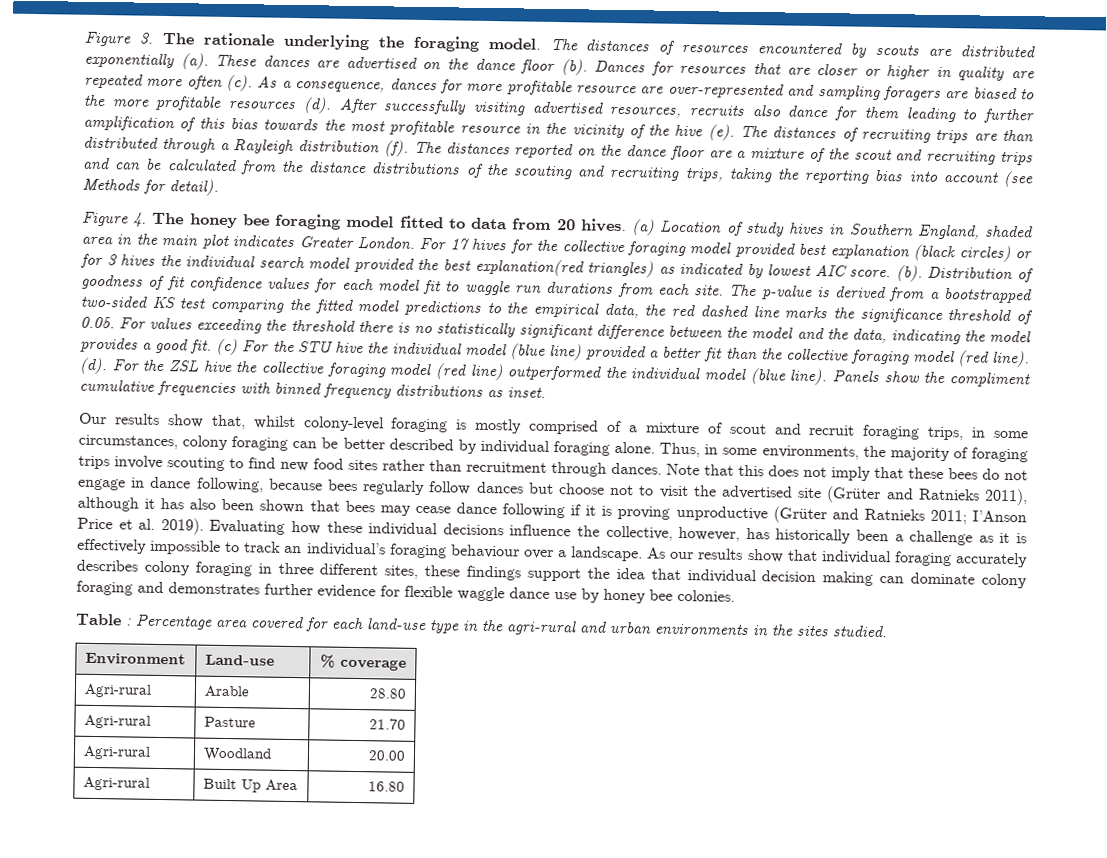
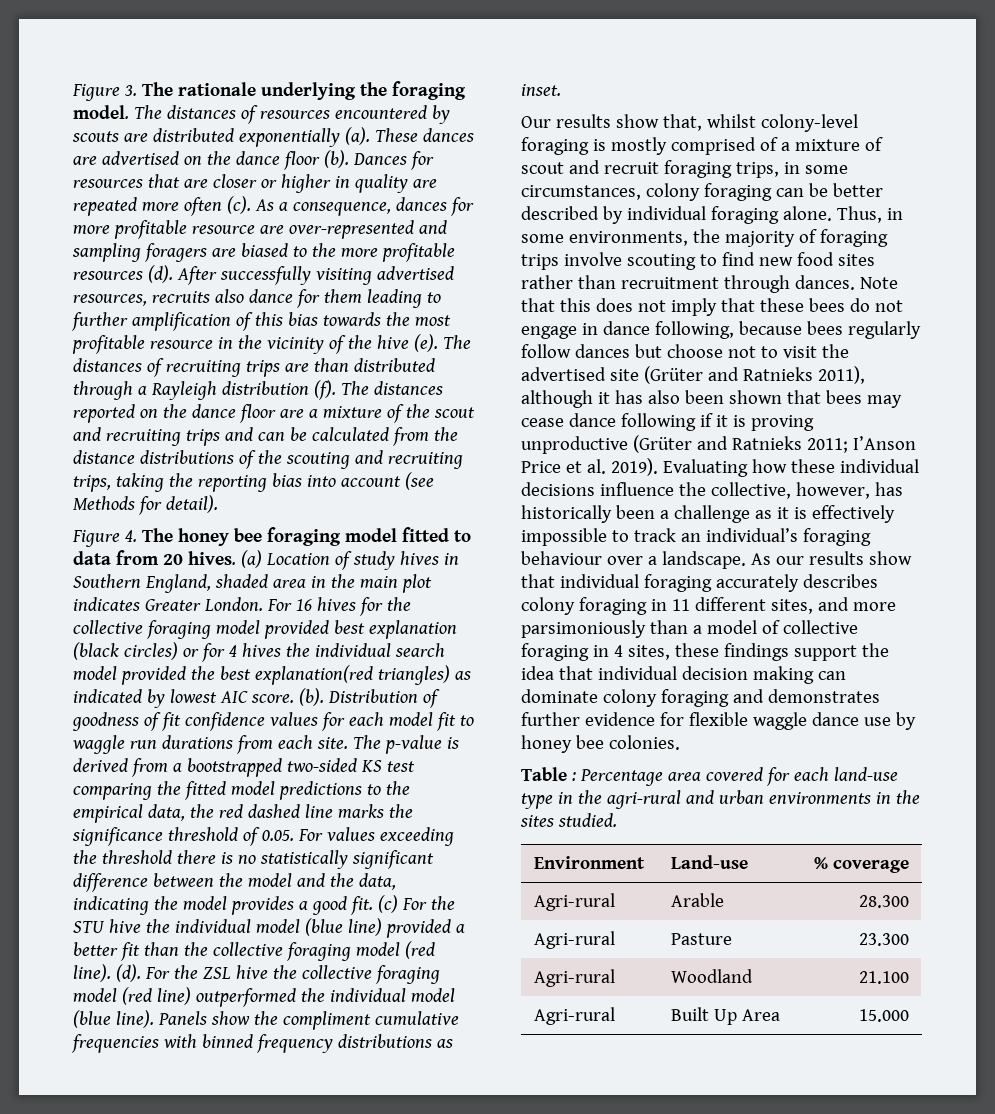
- For 17 hives for the collective foraging model provided best explanation (black circles) or for 3 hives the individual search model provided the best explanation(red triangles) as indicated by lowest AIC score.
+ For 16 hives for the collective foraging model provided best explanation (black circles) or for 4 hives the individual search model provided the best explanation(red triangles) as indicated by lowest AIC score.
- As our results show that individual foraging accurately describes colony foraging in three different sites, these findings support the idea that individual decision making can dominate colony foraging and demonstrates further evidence for flexible waggle dance use by honey bee colonies.
+ As our results show that individual foraging accurately describes colony foraging in 11 different sites, and more parsimoniously than a model of collective foraging in 4 sites, these findings support the idea that individual decision making can dominate colony foraging and demonstrates further evidence for flexible waggle dance use by honey bee colonies.
- Agri-rural | Arable | 28.80
+ Agri-rural | Arable | 28.300
- Agri-rural | Pasture | 21.70
+ Agri-rural | Pasture | 23.300
- Agri-rural | Woodland | 20.00
+ Agri-rural | Woodland | 21.100
- Agri-rural | Built Up Area | 16.80
+ Agri-rural | Built Up Area | 15.000

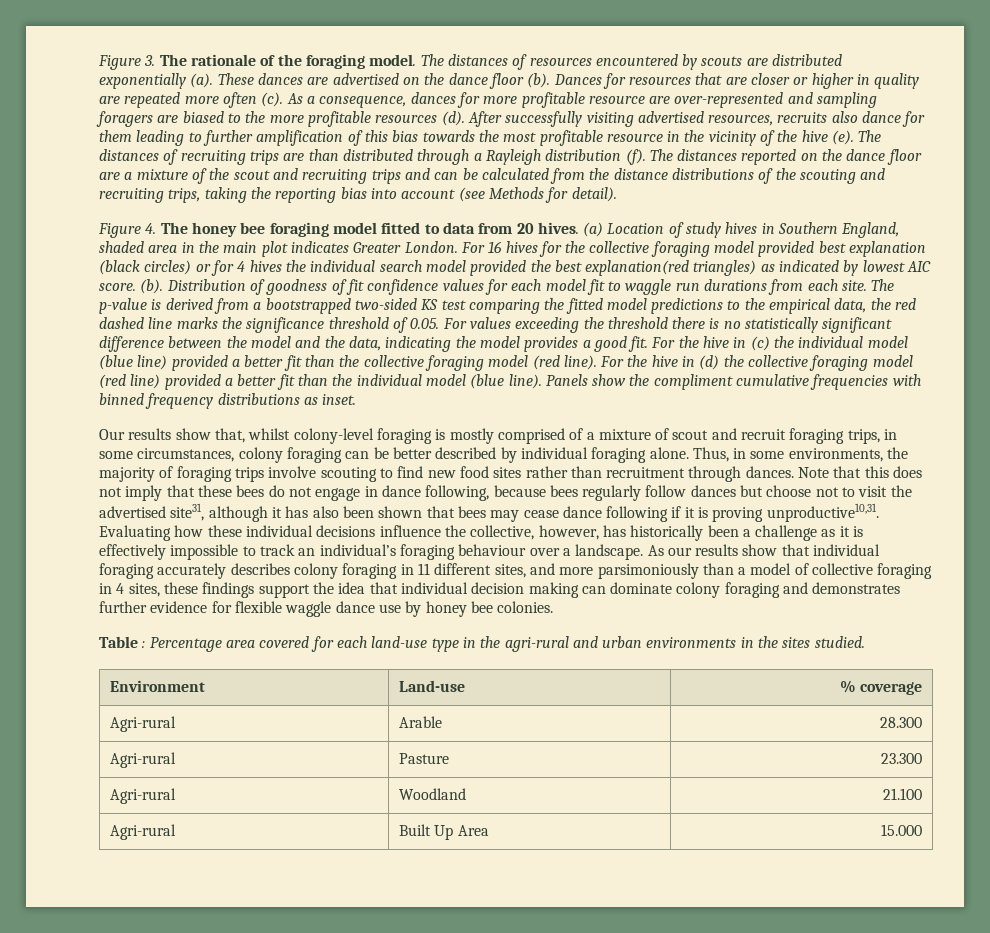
- Figure 3. The rationale underlying the foraging model.
+ Figure 3. The rationale of the foraging model.
- (c) For the STU hive the individual model (blue line) provided a better fit than the collective foraging model (red line).
+ For the hive in (c) the individual model (blue line) provided a better fit than the collective foraging model (red line).
- (d). For the ZSL hive the collective foraging model (red line) outperformed the individual model (blue line).
+ For the hive in (d) the collective foraging model (red line) provided a better fit than the individual model (blue line).
- Note that this does not imply that these bees do not engage in dance following, because bees regularly follow dances but choose not to visit the advertised site (Grüter and Ratnieks 2011), although it has also been shown that bees may cease dance following if it is proving unproductive (Grüter and Ratnieks 2011; I’Anson Price et al. 2019).
+ Note that this does not imply that these bees do not engage in dance following, because bees regularly follow dances but choose not to visit the advertised site31, although it has also been shown that bees may cease dance following if it is proving unproductive10,31.

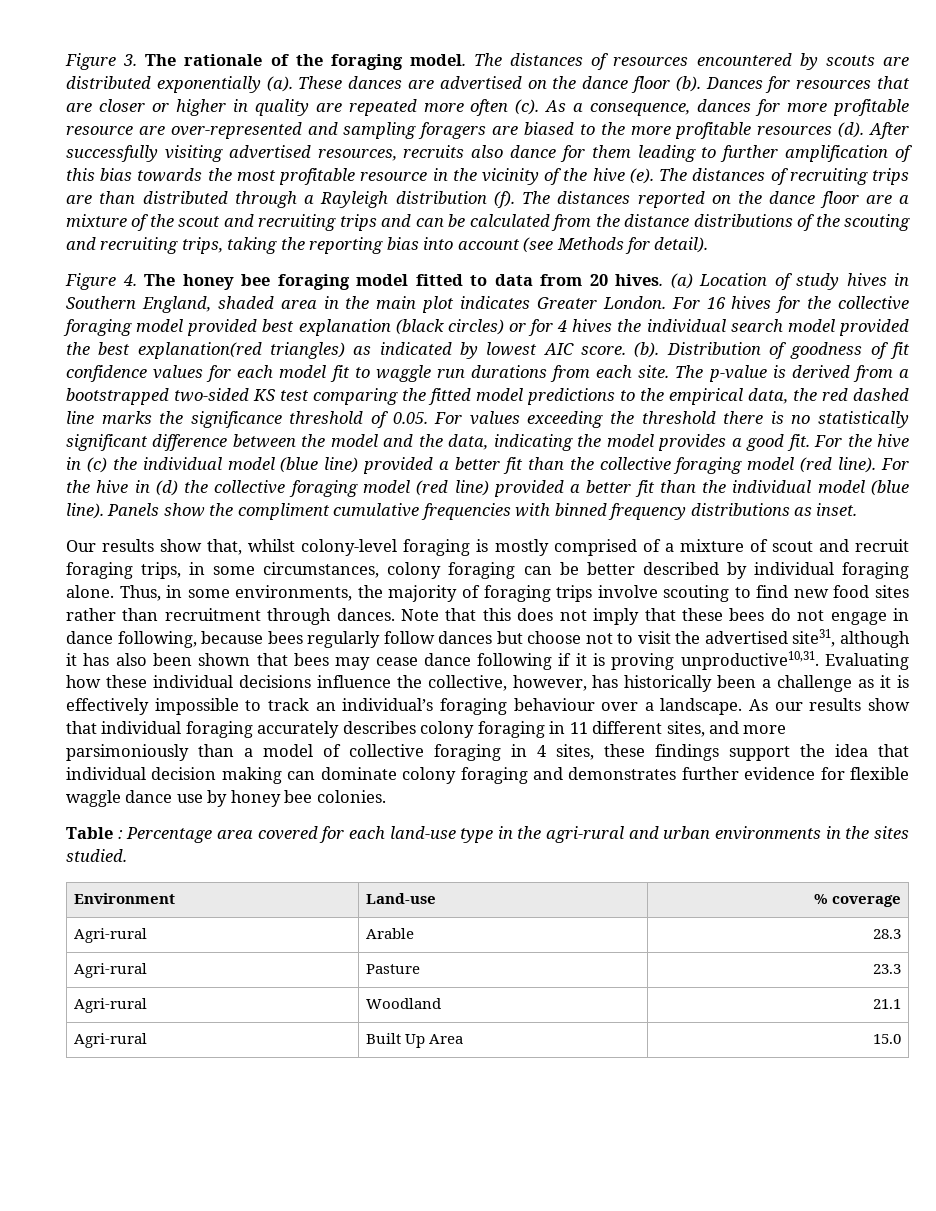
- Agri-rural | Arable | 28.300
+ Agri-rural | Arable | 28.3
- Agri-rural | Pasture | 23.300
+ Agri-rural | Pasture | 23.3
- Agri-rural | Woodland | 21.100
+ Agri-rural | Woodland | 21.1
- Agri-rural | Built Up Area | 15.000
+ Agri-rural | Built Up Area | 15.0

